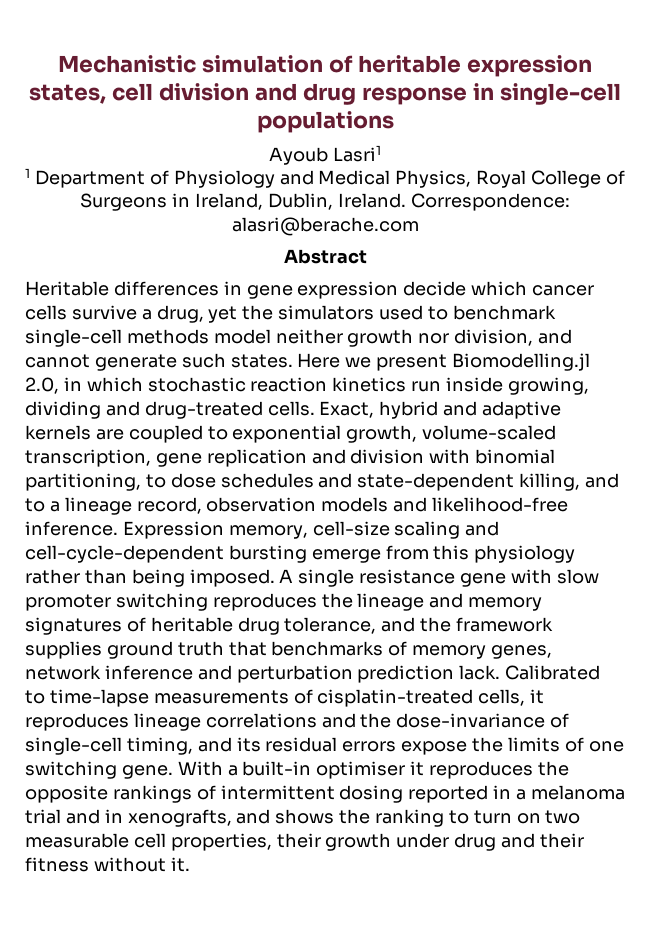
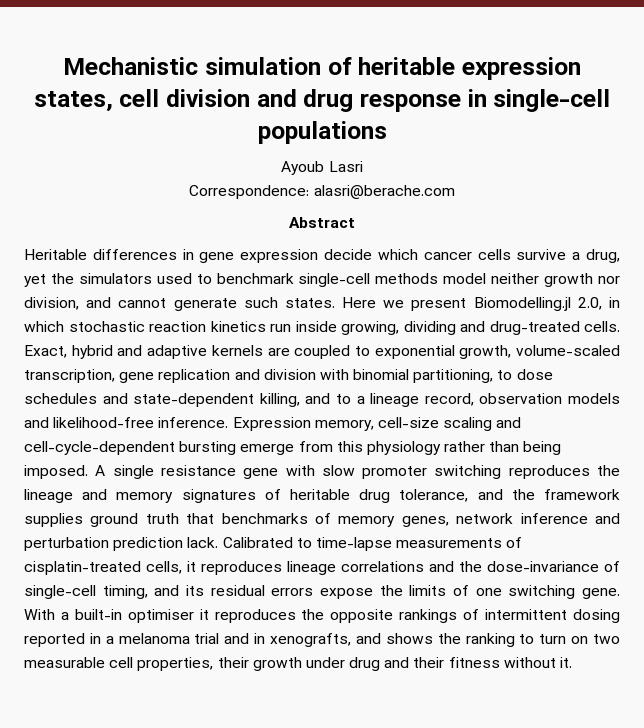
- Ayoub Lasri1
- 1 Department of Physiology and Medical Physics, Royal College of Surgeons in Ireland, Dublin, Ireland. Correspondence: alasri@berache.com
+ Ayoub Lasri
+ Correspondence: alasri@berache.com

